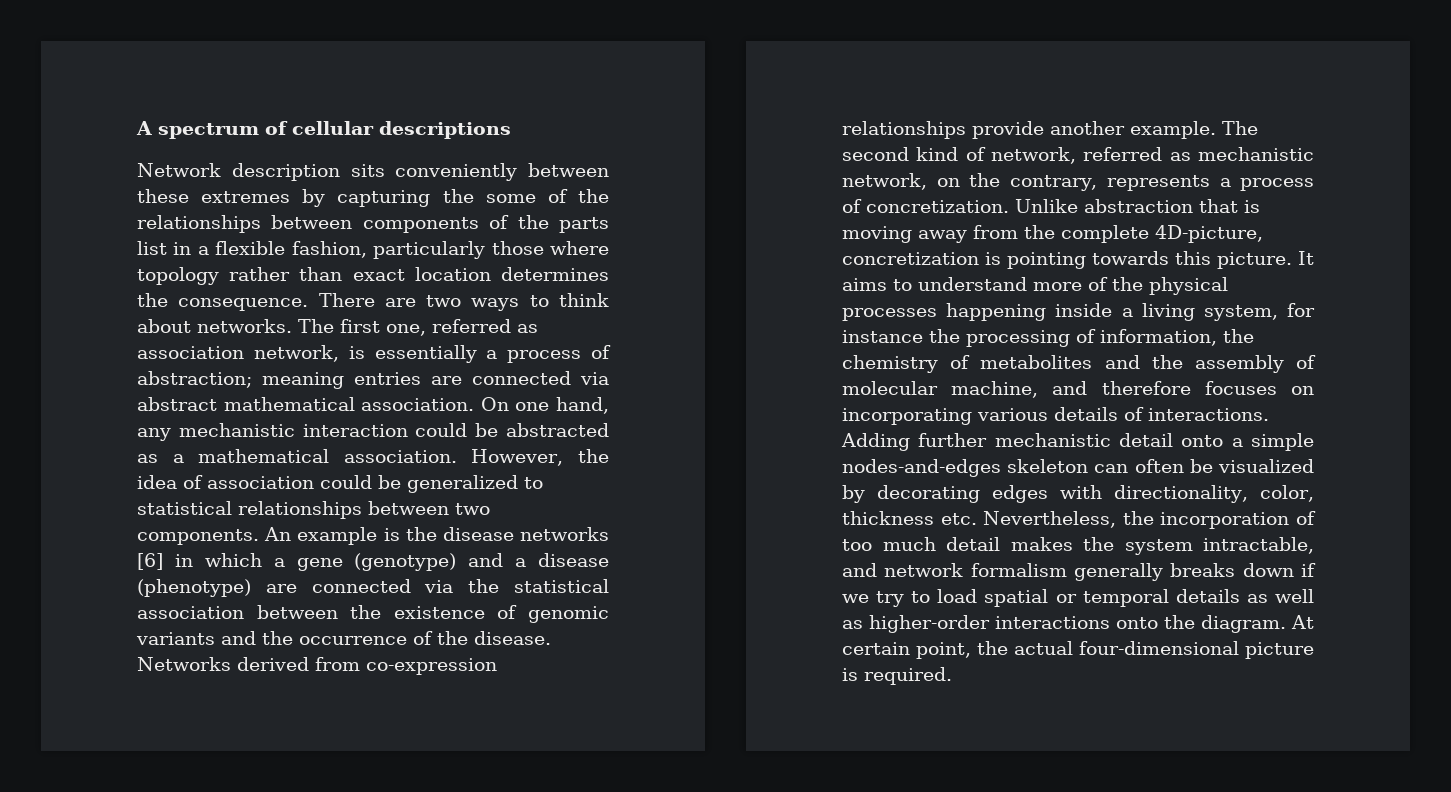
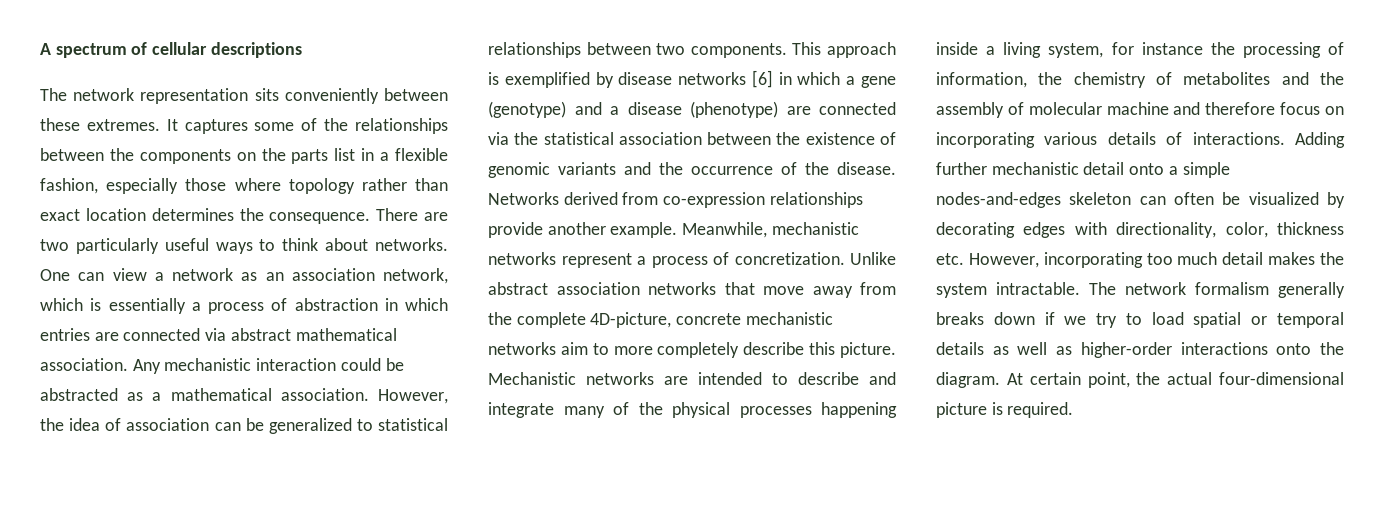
- Network description sits conveniently between these extremes by capturing the some of the relationships between components of the parts list in a flexible fashion, particularly those where topology rather than exact location determines the consequence.
+ The network representation sits conveniently between these extremes. It captures some of the relationships between the components on the parts list in a flexible fashion, especially those where topology rather than exact location determines the consequence.
- There are two ways to think about networks.
+ There are two particularly useful ways to think about networks.
- The first one, referred as association network, is essentially a process of abstraction; meaning entries are connected via abstract mathematical association.
+ One can view a network as an association network, which is essentially a process of abstraction in which entries are connected via abstract mathematical association.
- On one hand, any mechanistic interaction could be abstracted as a mathematical association.
+ Any mechanistic interaction could be abstracted as a mathematical association.
- However, the idea of association could be generalized to statistical relationships between two components.
+ However, the idea of association can be generalized to statistical relationships between two components.
- An example is the disease networks [6] in which a gene (genotype) and a disease (phenotype) are connected via the statistical association between the existence of genomic variants and the occurrence of the disease.
+ This approach is exemplified by disease networks [6] in which a gene (genotype) and a disease (phenotype) are connected via the statistical association between the existence of genomic variants and the occurrence of the disease.
- The second kind of network, referred as mechanistic network, on the contrary, represents a process of concretization.
+ Meanwhile, mechanistic networks represent a process of concretization.
- Unlike abstraction that is moving away from the complete 4D-picture, concretization is pointing towards this picture. It aims to understand more of the physical processes happening inside a living system, for instance the processing of information, the chemistry of metabolites and the assembly of molecular machine, and therefore focuses on incorporating various details of interactions.
+ Unlike abstract association networks that move away from the complete 4D-picture, concrete mechanistic networks aim to more completely describe this picture. Mechanistic networks are intended to describe and integrate many of the physical processes happening inside a living system, for instance the processing of information, the chemistry of metabolites and the assembly of molecular machine and therefore focus on incorporating various details of interactions.
- Adding further mechanistic detail onto a simple nodes-and-edges skeleton can often be visualized by decorating edges with directionality, color, thickness etc. Nevertheless, the incorporation of too much detail makes the system intractable, and network formalism generally breaks down if we try to load spatial or temporal details as well as higher-order interactions onto the diagram.
+ Adding further mechanistic detail onto a simple nodes-and-edges skeleton can often be visualized by decorating edges with directionality, color, thickness etc. However, incorporating too much detail makes the system intractable. The network formalism generally breaks down if we try to load spatial or temporal details as well as higher-order interactions onto the diagram.

